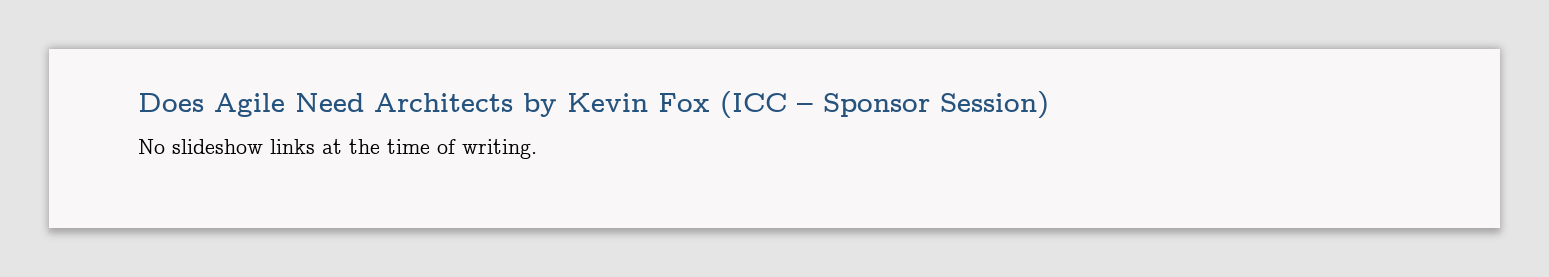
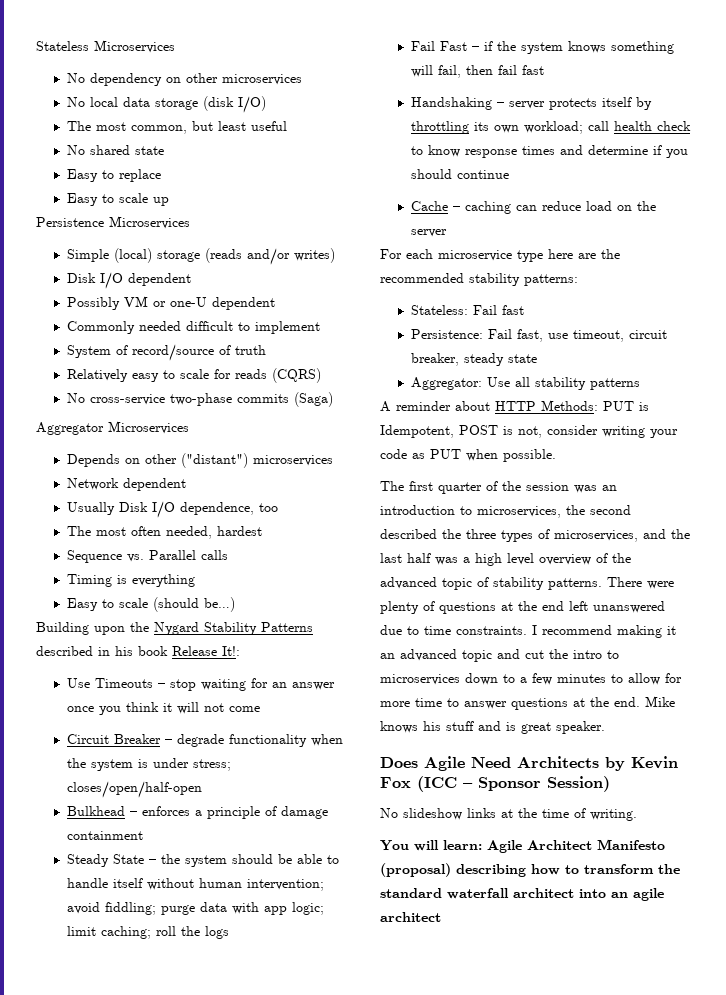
+ Stateless Microservices
+ No dependency on other microservices
+ No local data storage (disk I/O)
+ The most common, but least useful
+ No shared state
+ Easy to replace
+ Easy to scale up
+ Persistence Microservices
+ Simple (local) storage (reads and/or writes)
+ Disk I/O dependent
+ Possibly VM or one-U dependent
+ Commonly needed difficult to implement
+ System of record/source of truth
+ Relatively easy to scale for reads (CQRS)
+ No cross-service two-phase commits (Saga)
+ Aggregator Microservices
+ Depends on other ("distant") microservices
+ Network dependent
+ Usually Disk I/O dependence, too
+ The most often needed, hardest
+ Sequence vs. Parallel calls
+ Timing is everything
+ Easy to scale (should be…)
+ Building upon the Nygard Stability Patterns described in his book Release It!:
+ Use Timeouts – stop waiting for an answer once you think it will not come
+ Circuit Breaker – degrade functionality when the system is under stress; closes/open/half-open
+ Bulkhead – enforces a principle of damage containment
+ Steady State – the system should be able to handle itself without human intervention; avoid fiddling; purge data with app logic; limit caching; roll the logs
+ Fail Fast – if the system knows something will fail, then fail fast
+ Handshaking – server protects itself by throttling its own workload; call health check to know response times and determine if you should continue
+ Cache – caching can reduce load on the server
+ For each microservice type here are the recommended stability patterns:
+ Stateless: Fail fast
+ Persistence: Fail fast, use timeout, circuit breaker, steady state
+ Aggregator: Use all stability patterns
+ A reminder about HTTP Methods: PUT is Idempotent, POST is not, consider writing your code as PUT when possible.
+ The first quarter of the session was an introduction to microservices, the second described the three types of microservices, and the last half was a high level overview of the advanced topic of stability patterns. There were plenty of questions at the end left unanswered due to time constraints. I recommend making it an advanced topic and cut the intro to microservices down to a few minutes to allow for more time to answer questions at the end. Mike knows his stuff and is great speaker.
+ You will learn: Agile Architect Manifesto (proposal) describing how to transform the standard waterfall architect into an agile architect

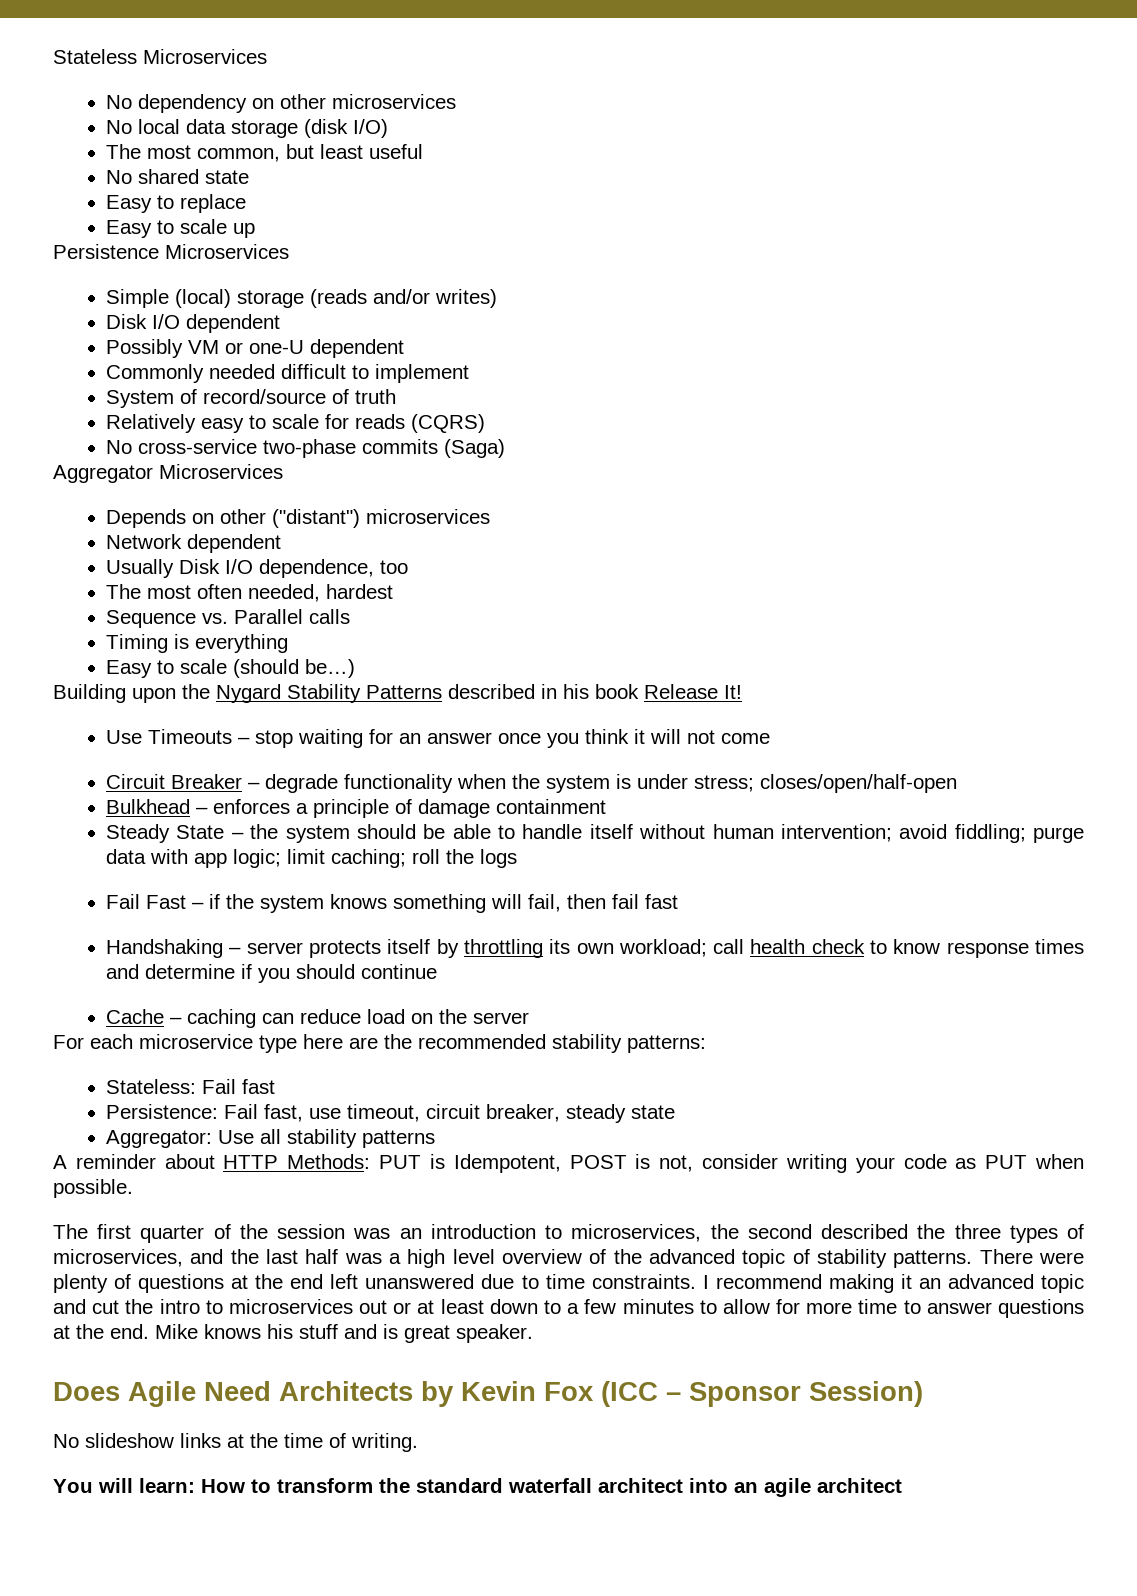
- Building upon the Nygard Stability Patterns described in his book Release It!:
+ Building upon the Nygard Stability Patterns described in his book Release It!
- I recommend making it an advanced topic and cut the intro to microservices down to a few minutes to allow for more time to answer questions at the end.
+ I recommend making it an advanced topic and cut the intro to microservices out or at least down to a few minutes to allow for more time to answer questions at the end.
- You will learn: Agile Architect Manifesto (proposal) describing how to transform the standard waterfall architect into an agile architect
+ You will learn: How to transform the standard waterfall architect into an agile architect

